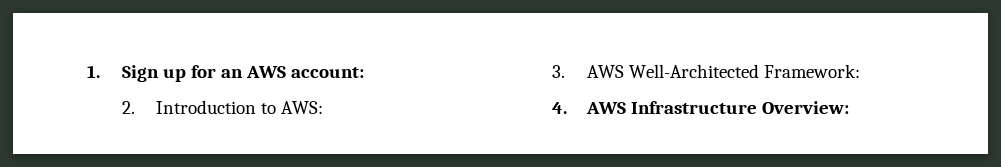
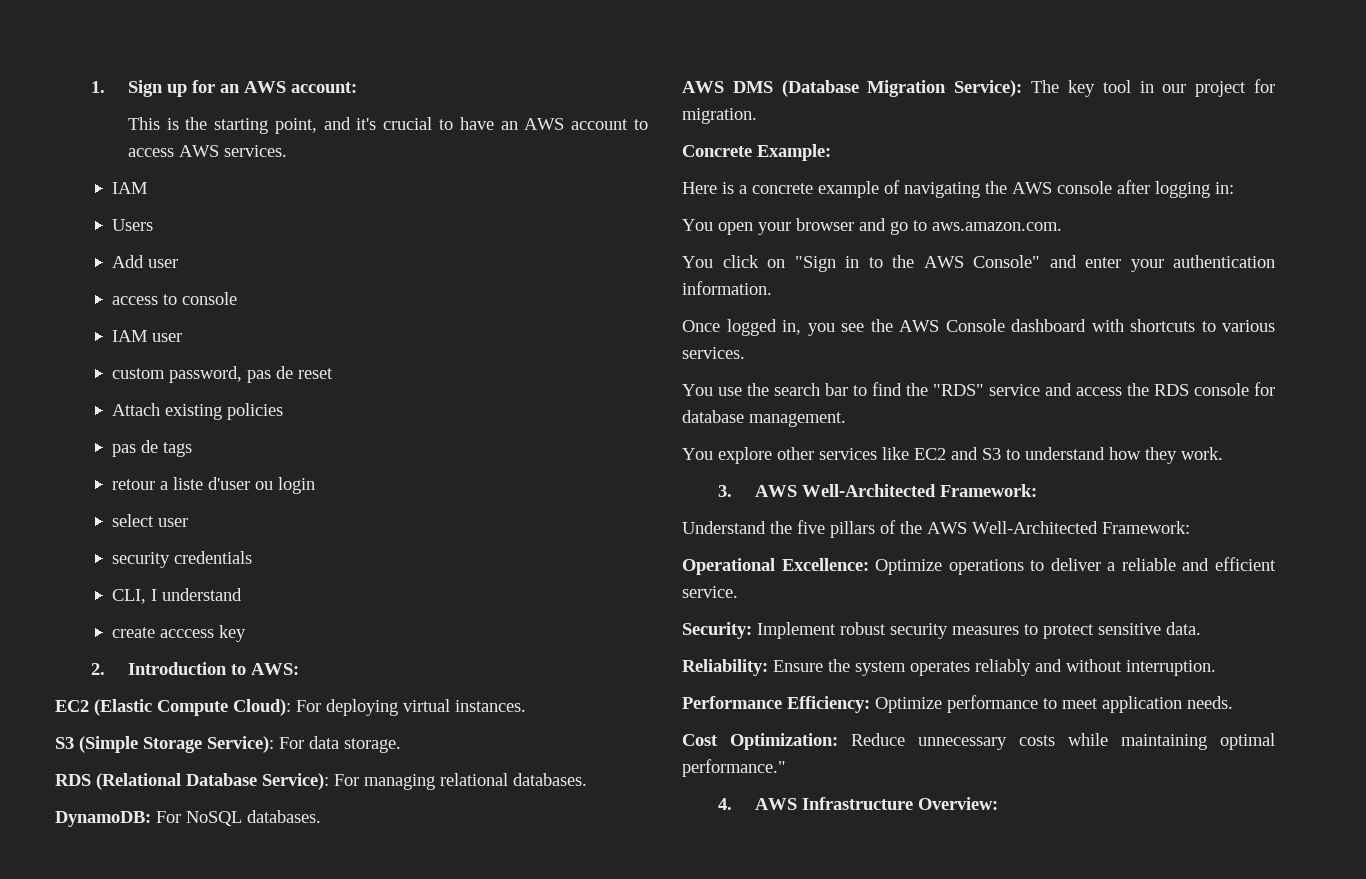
+ This is the starting point, and it's crucial to have an AWS account to access AWS services.
+ IAM
+ Users
+ Add user
+ access to console
+ IAM user
+ custom password, pas de reset
+ Attach existing policies
+ pas de tags
+ retour a liste d'user ou login
+ select user
+ security credentials
+ CLI, I understand
+ create acccess key
  2. Introduction to AWS:
+ EC2 (Elastic Compute Cloud): For deploying virtual instances.
+ S3 (Simple Storage Service): For data storage.
+ RDS (Relational Database Service): For managing relational databases.
+ DynamoDB: For NoSQL databases.
+ AWS DMS (Database Migration Service): The key tool in our project for migration.
+ Concrete Example:
+ Here is a concrete example of navigating the AWS console after logging in:
+ You open your browser and go to aws.amazon.com.
+ You click on "Sign in to the AWS Console" and enter your authentication information.
+ Once logged in, you see the AWS Console dashboard with shortcuts to various services.
+ You use the search bar to find the "RDS" service and access the RDS console for database management.
+ You explore other services like EC2 and S3 to understand how they work.
  3. AWS Well-Architected Framework:
+ Understand the five pillars of the AWS Well-Architected Framework:
+ Operational Excellence: Optimize operations to deliver a reliable and efficient service.
+ Security: Implement robust security measures to protect sensitive data.
+ Reliability: Ensure the system operates reliably and without interruption.
+ Performance Efficiency: Optimize performance to meet application needs.
+ Cost Optimization: Reduce unnecessary costs while maintaining optimal performance."

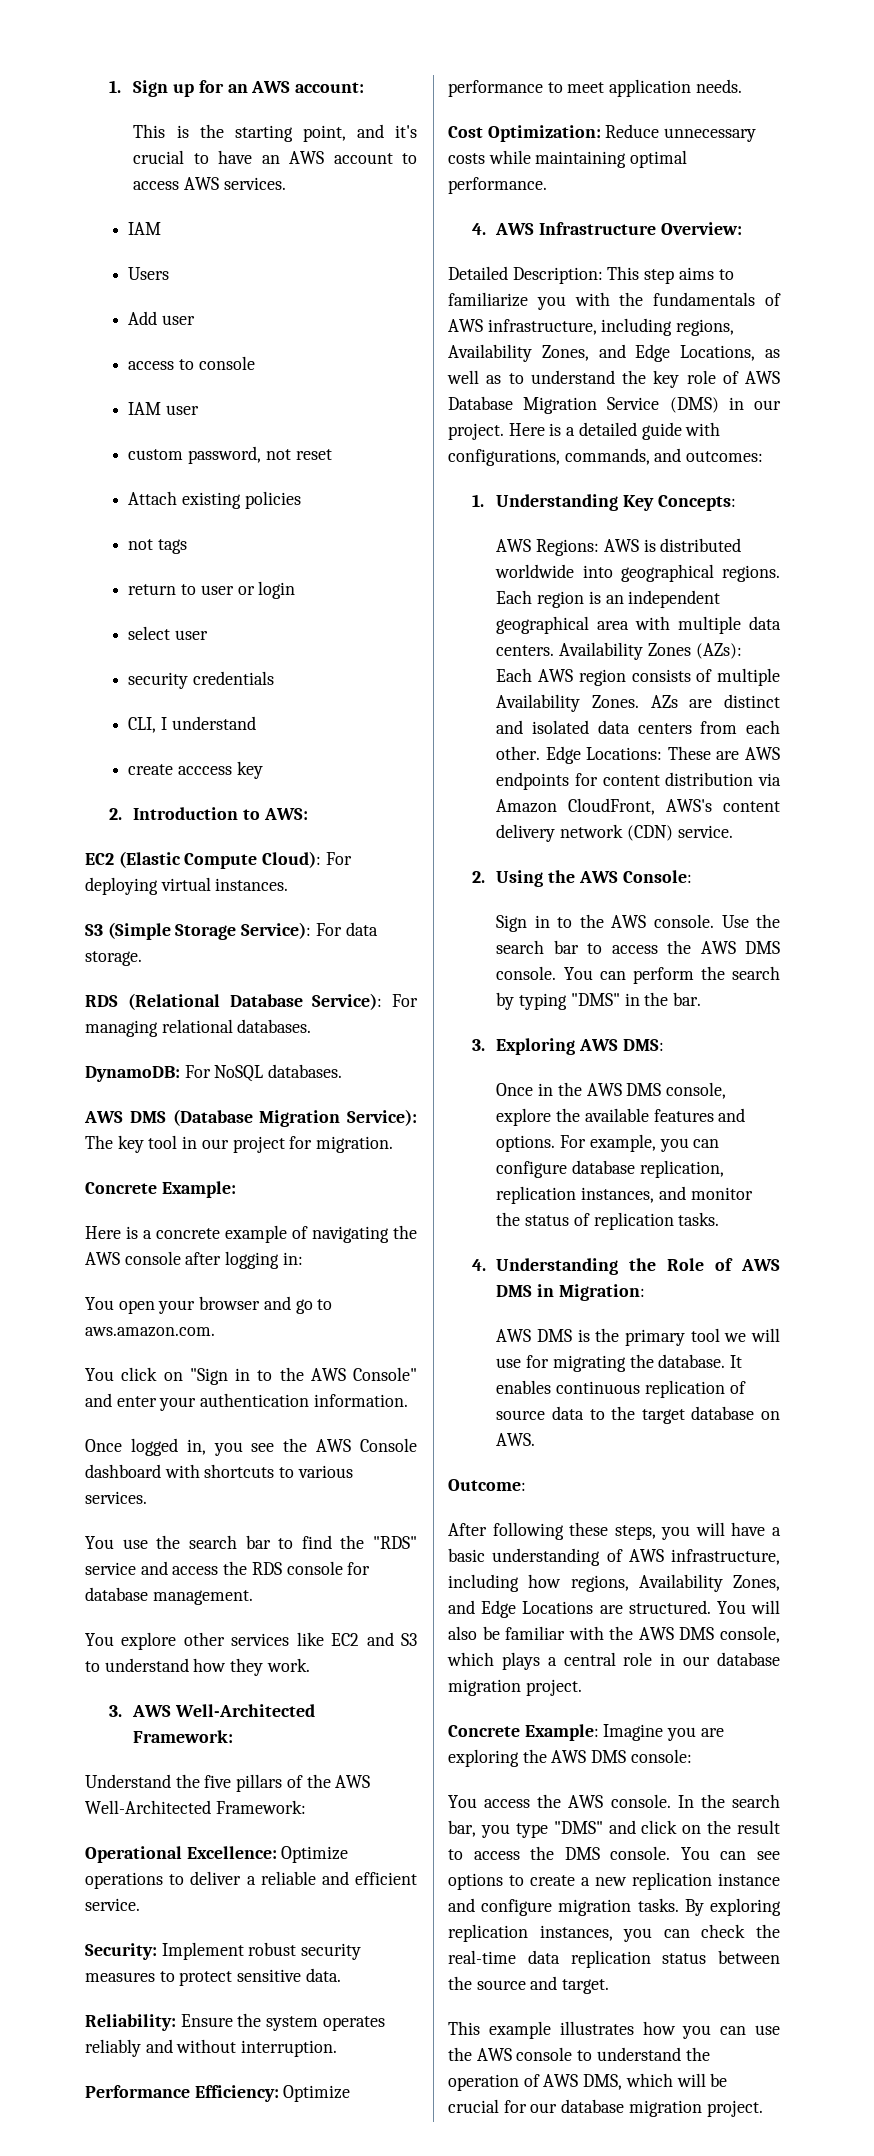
- custom password, pas de reset
+ custom password, not reset
- pas de tags
+ not tags
- retour a liste d'user ou login
+ return to user or login
- Cost Optimization: Reduce unnecessary costs while maintaining optimal performance."
+ Cost Optimization: Reduce unnecessary costs while maintaining optimal performance.
+ Detailed Description: This step aims to familiarize you with the fundamentals of AWS infrastructure, including regions, Availability Zones, and Edge Locations, as well as to understand the key role of AWS Database Migration Service (DMS) in our project. Here is a detailed guide with configurations, commands, and outcomes:
+ 1. Understanding Key Concepts:
+ AWS Regions: AWS is distributed worldwide into geographical regions. Each region is an independent geographical area with multiple data centers. Availability Zones (AZs): Each AWS region consists of multiple Availability Zones. AZs are distinct and isolated data centers from each other. Edge Locations: These are AWS endpoints for content distribution via Amazon CloudFront, AWS's content delivery network (CDN) service.
+ 2. Using the AWS Console:
+ Sign in to the AWS console. Use the search bar to access the AWS DMS console. You can perform the search by typing "DMS" in the bar.
+ 3. Exploring AWS DMS:
+ Once in the AWS DMS console, explore the available features and options. For example, you can configure database replication, replication instances, and monitor the status of replication tasks.
+ 4. Understanding the Role of AWS DMS in Migration:
+ AWS DMS is the primary tool we will use for migrating the database. It enables continuous replication of source data to the target database on AWS.
+ Outcome:
+ After following these steps, you will have a basic understanding of AWS infrastructure, including how regions, Availability Zones, and Edge Locations are structured. You will also be familiar with the AWS DMS console, which plays a central role in our database migration project.
+ Concrete Example: Imagine you are exploring the AWS DMS console:
+ You access the AWS console. In the search bar, you type "DMS" and click on the result to access the DMS console. You can see options to create a new replication instance and configure migration tasks. By exploring replication instances, you can check the real-time data replication status between the source and target.
+ This example illustrates how you can use the AWS console to understand the operation of AWS DMS, which will be crucial for our database migration project.

